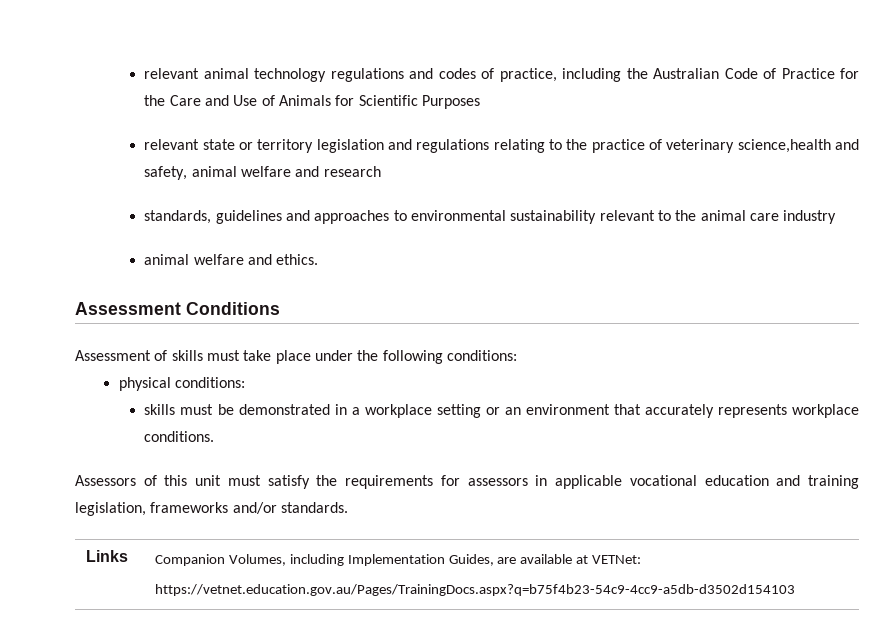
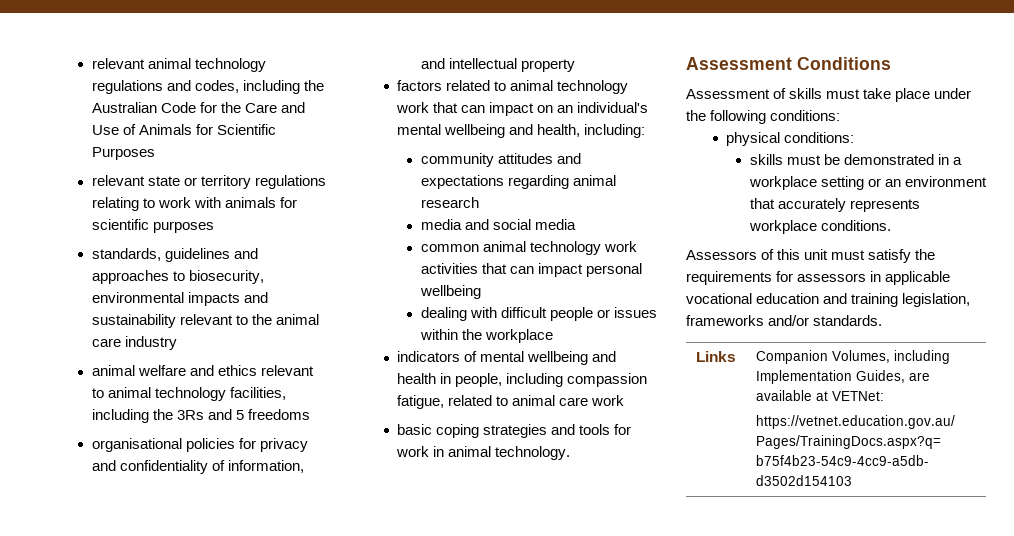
- relevant animal technology regulations and codes of practice, including the Australian Code of Practice for the Care and Use of Animals for Scientific Purposes
+ relevant animal technology regulations and codes, including the Australian Code for the Care and Use of Animals for Scientific Purposes
- relevant state or territory legislation and regulations relating to the practice of veterinary science,health and safety, animal welfare and research
+ relevant state or territory regulations relating to work with animals for scientific purposes
- standards, guidelines and approaches to environmental sustainability relevant to the animal care industry
+ standards, guidelines and approaches to biosecurity, environmental impacts and sustainability relevant to the animal care industry
- animal welfare and ethics.
+ animal welfare and ethics relevant to animal technology facilities, including the 3Rs and 5 freedoms
+ organisational policies for privacy and confidentiality of information, and intellectual property
+ factors related to animal technology work that can impact on an individual's mental wellbeing and health, including:
+ community attitudes and expectations regarding animal research
+ media and social media
+ common animal technology work activities that can impact personal wellbeing
+ dealing with difficult people or issues within the workplace
+ indicators of mental wellbeing and health in people, including compassion fatigue, related to animal care work
+ basic coping strategies and tools for work in animal technology.

